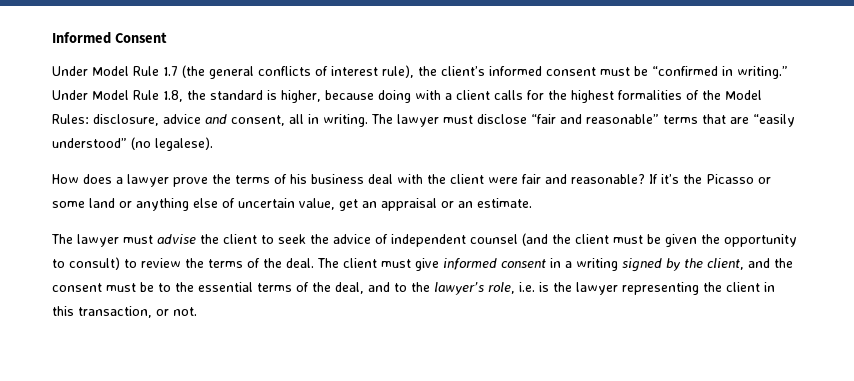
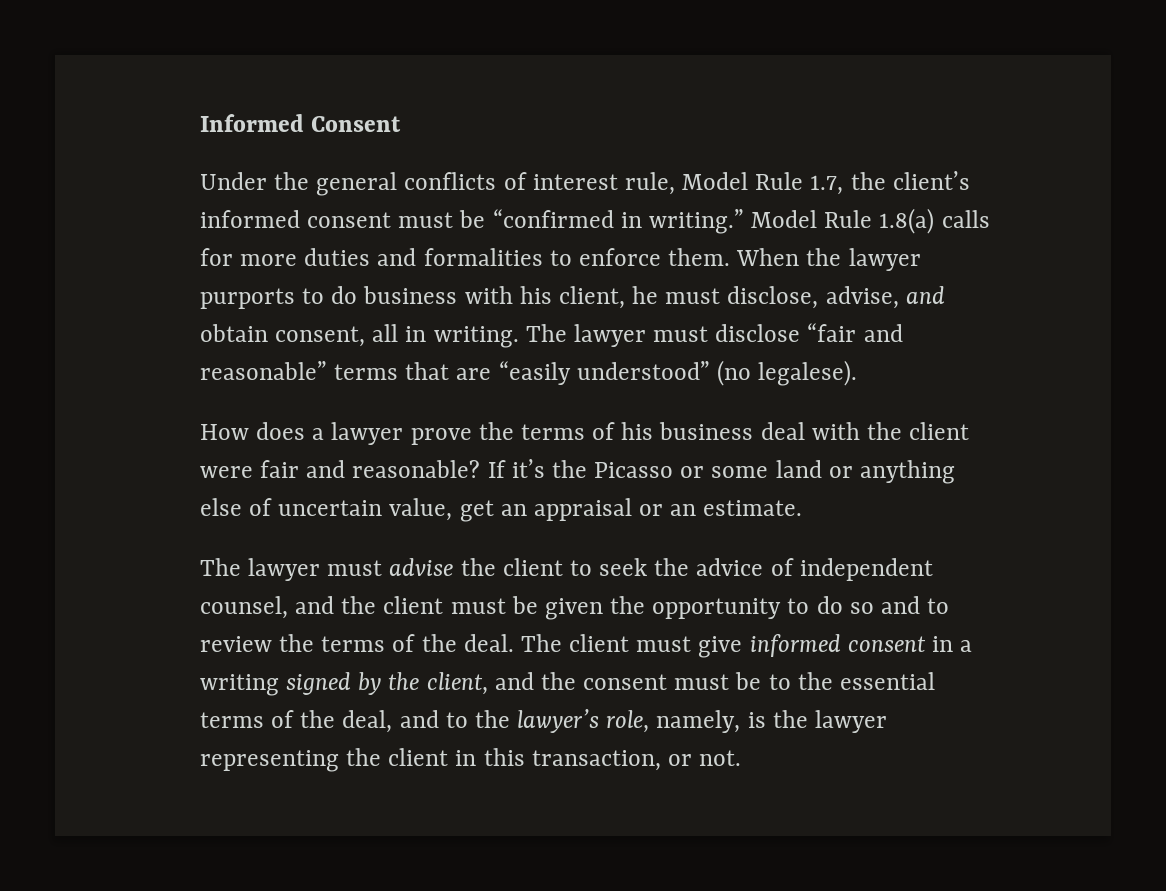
- Under Model Rule 1.7 (the general conflicts of interest rule), the client’s informed consent must be “confirmed in writing.”
+ Under the general conflicts of interest rule, Model Rule 1.7, the client’s informed consent must be “confirmed in writing.”
- Under Model Rule 1.8, the standard is higher, because doing with a client calls for the highest formalities of the Model Rules: disclosure, advice and consent, all in writing.
+ Model Rule 1.8(a) calls for more duties and formalities to enforce them. When the lawyer purports to do business with his client, he must disclose, advise, and obtain consent, all in writing.
- The lawyer must advise the client to seek the advice of independent counsel (and the client must be given the opportunity to consult) to review the terms of the deal.
+ The lawyer must advise the client to seek the advice of independent counsel, and the client must be given the opportunity to do so and to review the terms of the deal.
- The client must give informed consent in a writing signed by the client, and the consent must be to the essential terms of the deal, and to the lawyer’s role, i.e. is the lawyer representing the client in this transaction, or not.
+ The client must give informed consent in a writing signed by the client, and the consent must be to the essential terms of the deal, and to the lawyer’s role, namely, is the lawyer representing the client in this transaction, or not.

